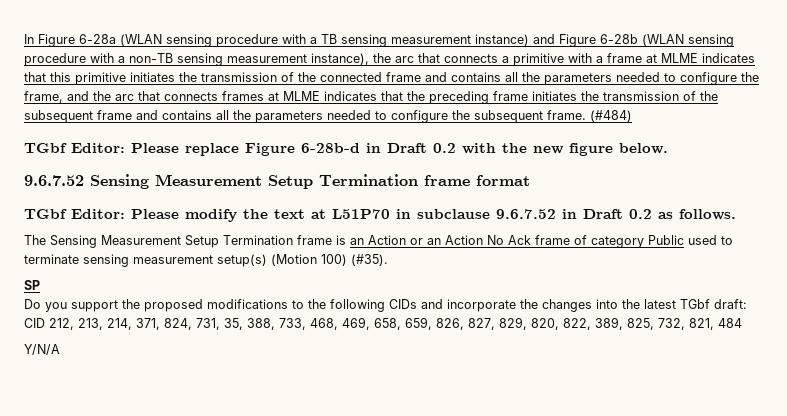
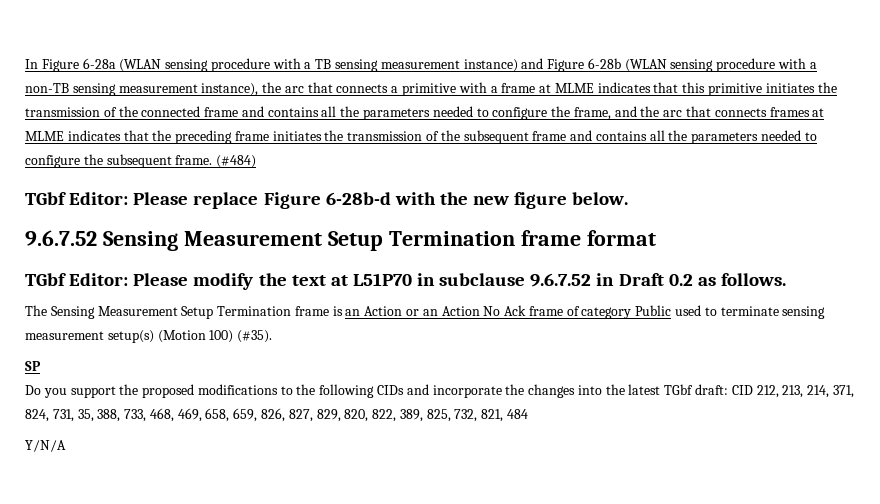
- TGbf Editor: Please replace Figure 6-28b-d in Draft 0.2 with the new figure below.
+ TGbf Editor: Please replace Figure 6-28b-d with the new figure below.

